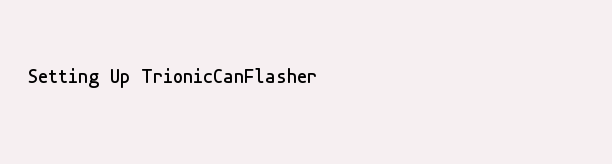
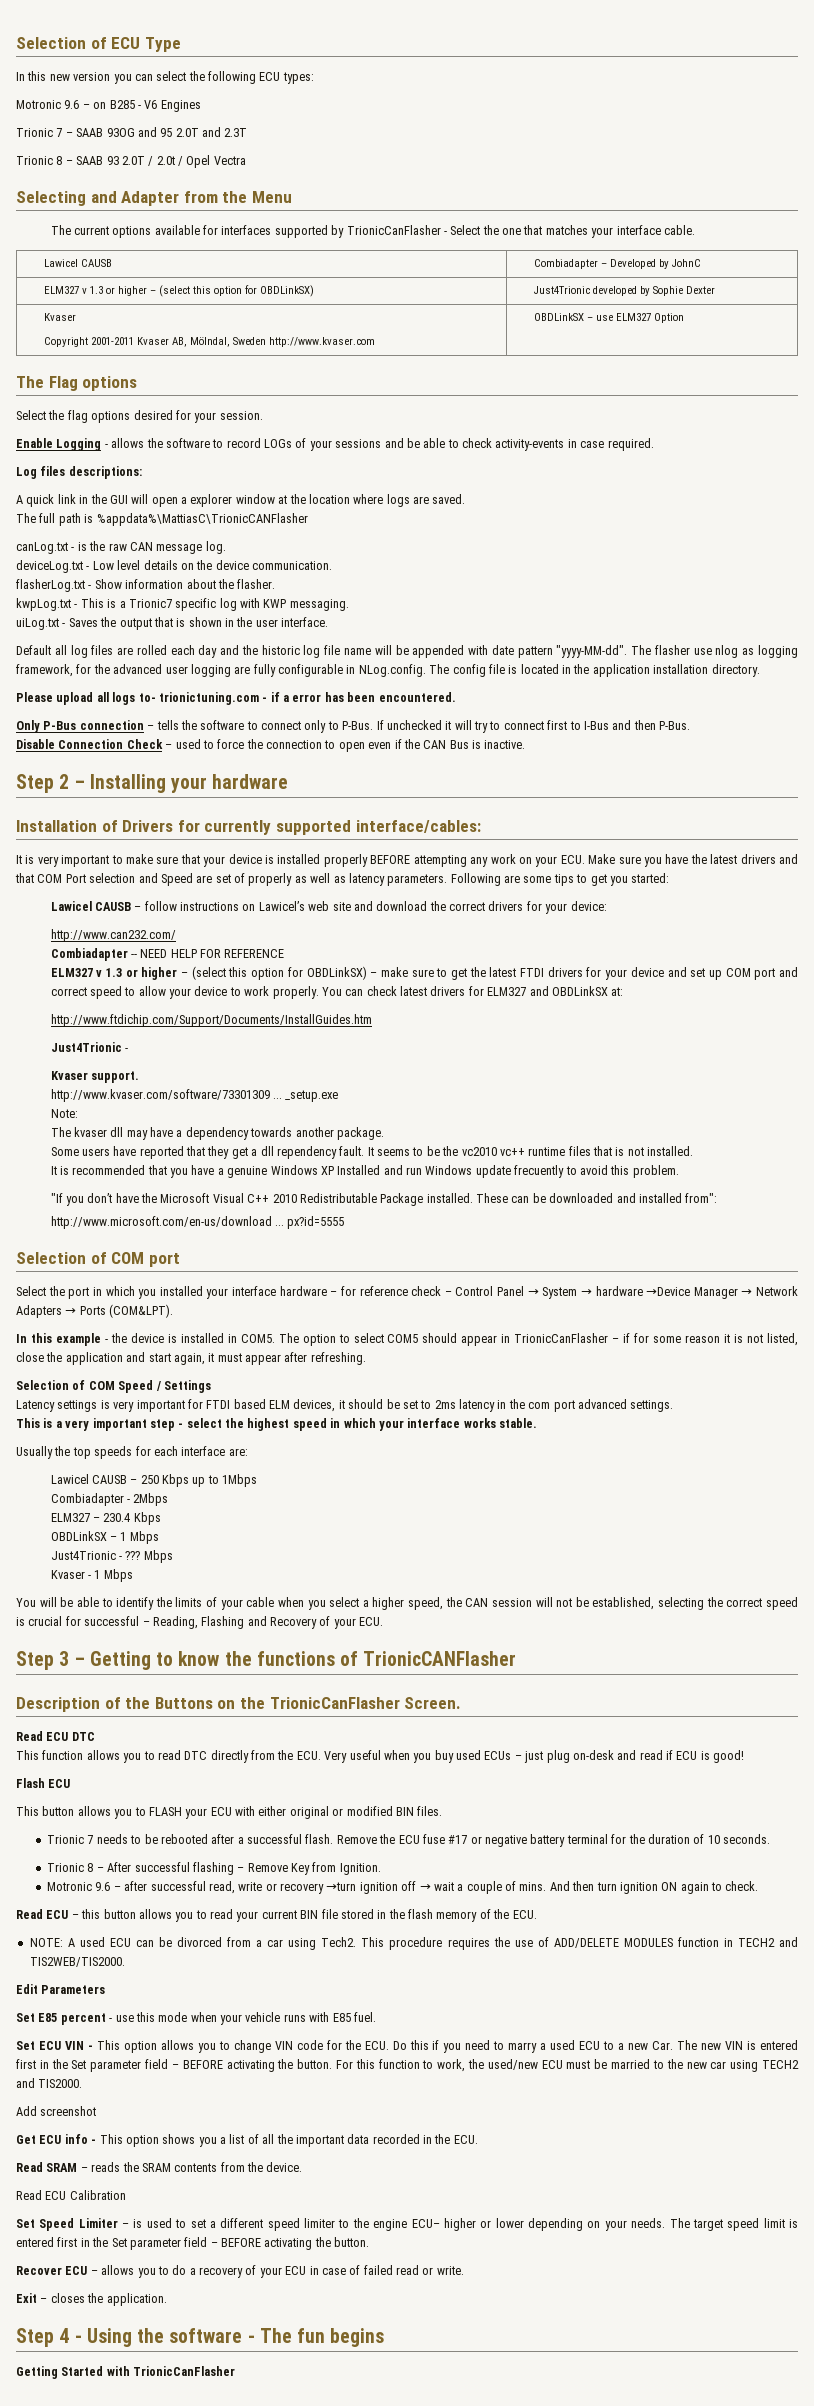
- Setting Up TrionicCanFlasher
+ Selection of ECU Type
+ In this new version you can select the following ECU types:
+ Motronic 9.6 – on B285 - V6 Engines
+ Trionic 7 – SAAB 93OG and 95 2.0T and 2.3T
+ Trionic 8 – SAAB 93 2.0T / 2.0t / Opel Vectra
+ Selecting and Adapter from the Menu
+ The current options available for interfaces supported by TrionicCanFlasher - Select the one that matches your interface cable.
+ Lawicel CAUSB | Combiadapter – Developed by JohnC
+ ELM327 v 1.3 or higher – (select this option for OBDLinkSX) | Just4Trionic developed by Sophie Dexter
+ Kvaser
+ Copyright 2001-2011 Kvaser AB, Mölndal, Sweden http://www.kvaser.com | OBDLinkSX – use ELM327 Option
+ The Flag options
+ Select the flag options desired for your session.
+ Enable Logging - allows the software to record LOGs of your sessions and be able to check activity-events in case required.
+ Log files descriptions:
+ A quick link in the GUI will open a explorer window at the location where logs are saved.
+ The full path is %appdata%\MattiasC\TrionicCANFlasher
+ canLog.txt - is the raw CAN message log.
+ deviceLog.txt - Low level details on the device communication.
+ flasherLog.txt - Show information about the flasher.
+ kwpLog.txt - This is a Trionic7 specific log with KWP messaging.
+ uiLog.txt - Saves the output that is shown in the user interface.
+ Default all log files are rolled each day and the historic log file name will be appended with date pattern "yyyy-MM-dd". The flasher use nlog as logging framework, for the advanced user logging are fully configurable in NLog.config. The config file is located in the application installation directory.
+ Please upload all logs to- trionictuning.com - if a error has been encountered.
+ Only P-Bus connection – tells the software to connect only to P-Bus. If unchecked it will try to connect first to I-Bus and then P-Bus.
+ Disable Connection Check – used to force the connection to open even if the CAN Bus is inactive.
+ Step 2 – Installing your hardware
+ Installation of Drivers for currently supported interface/cables:
+ It is very important to make sure that your device is installed properly BEFORE attempting any work on your ECU. Make sure you have the latest drivers and that COM Port selection and Speed are set of properly as well as latency parameters. Following are some tips to get you started:
+ Lawicel CAUSB – follow instructions on Lawicel’s web site and download the correct drivers for your device:
+ http://www.can232.com/
+ Combiadapter -- NEED HELP FOR REFERENCE
+ ELM327 v 1.3 or higher – (select this option for OBDLinkSX) – make sure to get the latest FTDI drivers for your device and set up COM port and correct speed to allow your device to work properly. You can check latest drivers for ELM327 and OBDLinkSX at:
+ http://www.ftdichip.com/Support/Documents/InstallGuides.htm
+ Just4Trionic -
+ Kvaser support.
+ http://www.kvaser.com/software/73301309 ... _setup.exe
+ Note:
+ The kvaser dll may have a dependency towards another package.
+ Some users have reported that they get a dll rependency fault. It seems to be the vc2010 vc++ runtime files that is not installed.
+ It is recommended that you have a genuine Windows XP Installed and run Windows update frecuently to avoid this problem.
+ "If you don’t have the Microsoft Visual C++ 2010 Redistributable Package installed. These can be downloaded and installed from":
+ http://www.microsoft.com/en-us/download ... px?id=5555
+ Selection of COM port
+ Select the port in which you installed your interface hardware – for reference check – Control Panel → System → hardware →Device Manager → Network Adapters → Ports (COM&LPT).
+ In this example - the device is installed in COM5. The option to select COM5 should appear in TrionicCanFlasher – if for some reason it is not listed, close the application and start again, it must appear after refreshing.
+ Selection of COM Speed / Settings
+ Latency settings is very important for FTDI based ELM devices, it should be set to 2ms latency in the com port advanced settings.
+ This is a very important step - select the highest speed in which your interface works stable.
+ Usually the top speeds for each interface are:
+ Lawicel CAUSB – 250 Kbps up to 1Mbps
+ Combiadapter - 2Mbps
+ ELM327 – 230.4 Kbps
+ OBDLinkSX – 1 Mbps
+ Just4Trionic - ??? Mbps
+ Kvaser - 1 Mbps
+ You will be able to identify the limits of your cable when you select a higher speed, the CAN session will not be established, selecting the correct speed is crucial for successful – Reading, Flashing and Recovery of your ECU.
+ Step 3 – Getting to know the functions of TrionicCANFlasher
+ Description of the Buttons on the TrionicCanFlasher Screen.
+ Read ECU DTC
+ This function allows you to read DTC directly from the ECU. Very useful when you buy used ECUs – just plug on-desk and read if ECU is good!
+ Flash ECU
+ This button allows you to FLASH your ECU with either original or modified BIN files.
+ Trionic 7 needs to be rebooted after a successful flash. Remove the ECU fuse #17 or negative battery terminal for the duration of 10 seconds.
+ Trionic 8 – After successful flashing – Remove Key from Ignition.
+ Motronic 9.6 – after successful read, write or recovery →turn ignition off → wait a couple of mins. And then turn ignition ON again to check.
+ Read ECU – this button allows you to read your current BIN file stored in the flash memory of the ECU.
+ NOTE: A used ECU can be divorced from a car using Tech2. This procedure requires the use of ADD/DELETE MODULES function in TECH2 and TIS2WEB/TIS2000.
+ Edit Parameters
+ Set E85 percent - use this mode when your vehicle runs with E85 fuel.
+ Set ECU VIN - This option allows you to change VIN code for the ECU. Do this if you need to marry a used ECU to a new Car. The new VIN is entered first in the Set parameter field – BEFORE activating the button. For this function to work, the used/new ECU must be married to the new car using TECH2 and TIS2000.
+ Add screenshot
+ Get ECU info - This option shows you a list of all the important data recorded in the ECU.
+ Read SRAM – reads the SRAM contents from the device.
+ Read ECU Calibration
+ Set Speed Limiter – is used to set a different speed limiter to the engine ECU– higher or lower depending on your needs. The target speed limit is entered first in the Set parameter field – BEFORE activating the button.
+ Recover ECU – allows you to do a recovery of your ECU in case of failed read or write.
+ Exit – closes the application.
+ Step 4 - Using the software - The fun begins
+ Getting Started with TrionicCanFlasher

